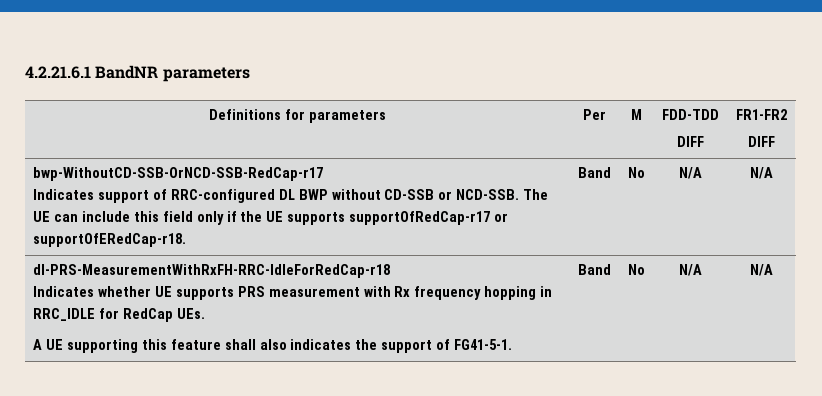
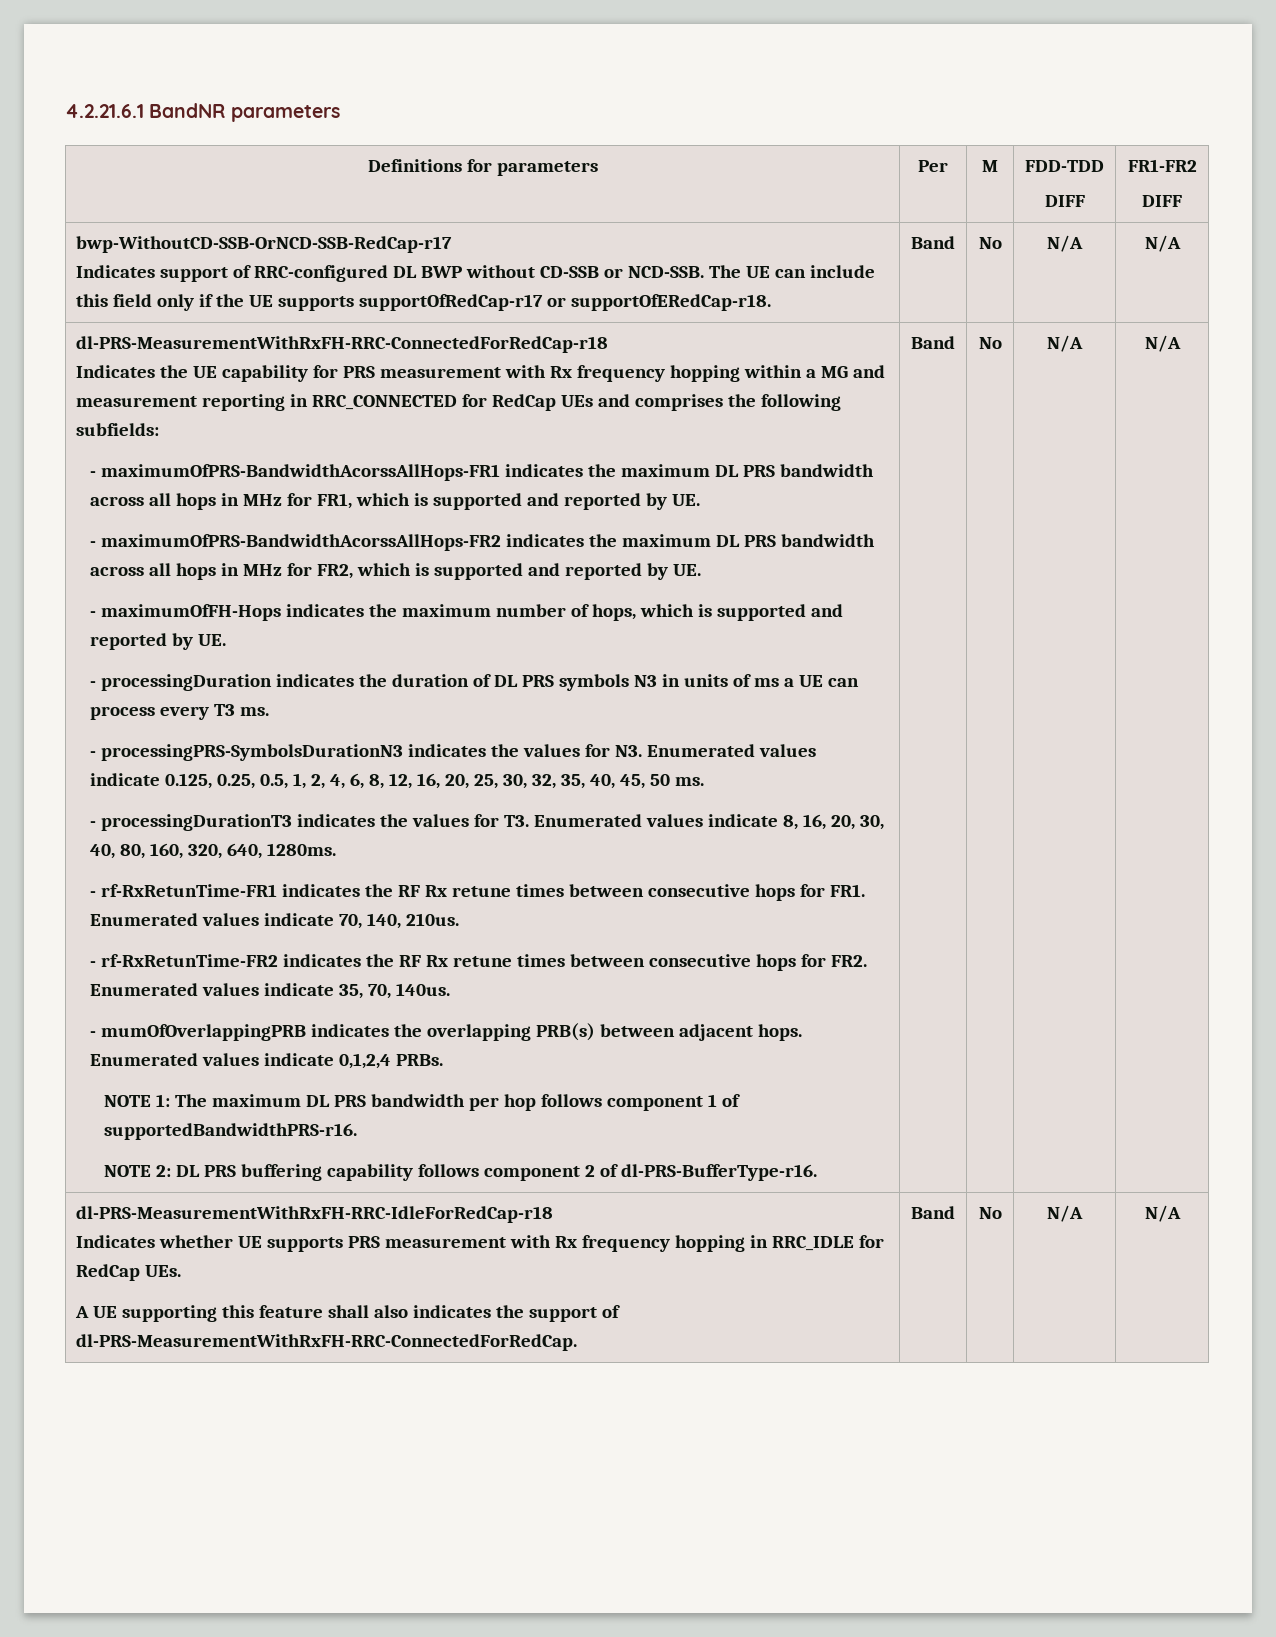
+ dl-PRS-MeasurementWithRxFH-RRC-ConnectedForRedCap-r18
+ Indicates the UE capability for PRS measurement with Rx frequency hopping within a MG and measurement reporting in RRC_CONNECTED for RedCap UEs and comprises the following subfields:
+ - maximumOfPRS-BandwidthAcorssAllHops-FR1 indicates the maximum DL PRS bandwidth across all hops in MHz for FR1, which is supported and reported by UE.
+ - maximumOfPRS-BandwidthAcorssAllHops-FR2 indicates the maximum DL PRS bandwidth across all hops in MHz for FR2, which is supported and reported by UE.
+ - maximumOfFH-Hops indicates the maximum number of hops, which is supported and reported by UE.
+ - processingDuration indicates the duration of DL PRS symbols N3 in units of ms a UE can process every T3 ms.
+ - processingPRS-SymbolsDurationN3 indicates the values for N3. Enumerated values indicate 0.125, 0.25, 0.5, 1, 2, 4, 6, 8, 12, 16, 20, 25, 30, 32, 35, 40, 45, 50 ms.
+ - processingDurationT3 indicates the values for T3. Enumerated values indicate 8, 16, 20, 30, 40, 80, 160, 320, 640, 1280ms.
+ - rf-RxRetunTime-FR1 indicates the RF Rx retune times between consecutive hops for FR1. Enumerated values indicate 70, 140, 210us.
+ - rf-RxRetunTime-FR2 indicates the RF Rx retune times between consecutive hops for FR2. Enumerated values indicate 35, 70, 140us.
+ - mumOfOverlappingPRB indicates the overlapping PRB(s) between adjacent hops. Enumerated values indicate 0,1,2,4 PRBs.
+ NOTE 1: The maximum DL PRS bandwidth per hop follows component 1 of supportedBandwidthPRS-r16.
+ NOTE 2: DL PRS buffering capability follows component 2 of dl-PRS-BufferType-r16. | Band | No | N/A | N/A
  dl-PRS-MeasurementWithRxFH-RRC-IdleForRedCap-r18
  Indicates whether UE supports PRS measurement with Rx frequency hopping in RRC_IDLE for RedCap UEs.
- A UE supporting this feature shall also indicates the support of FG41-5-1. | Band | No | N/A | N/A
+ A UE supporting this feature shall also indicates the support of dl-PRS-MeasurementWithRxFH-RRC-ConnectedForRedCap. | Band | No | N/A | N/A

